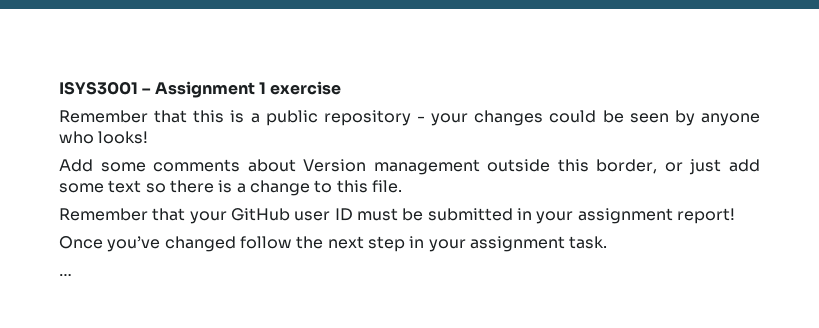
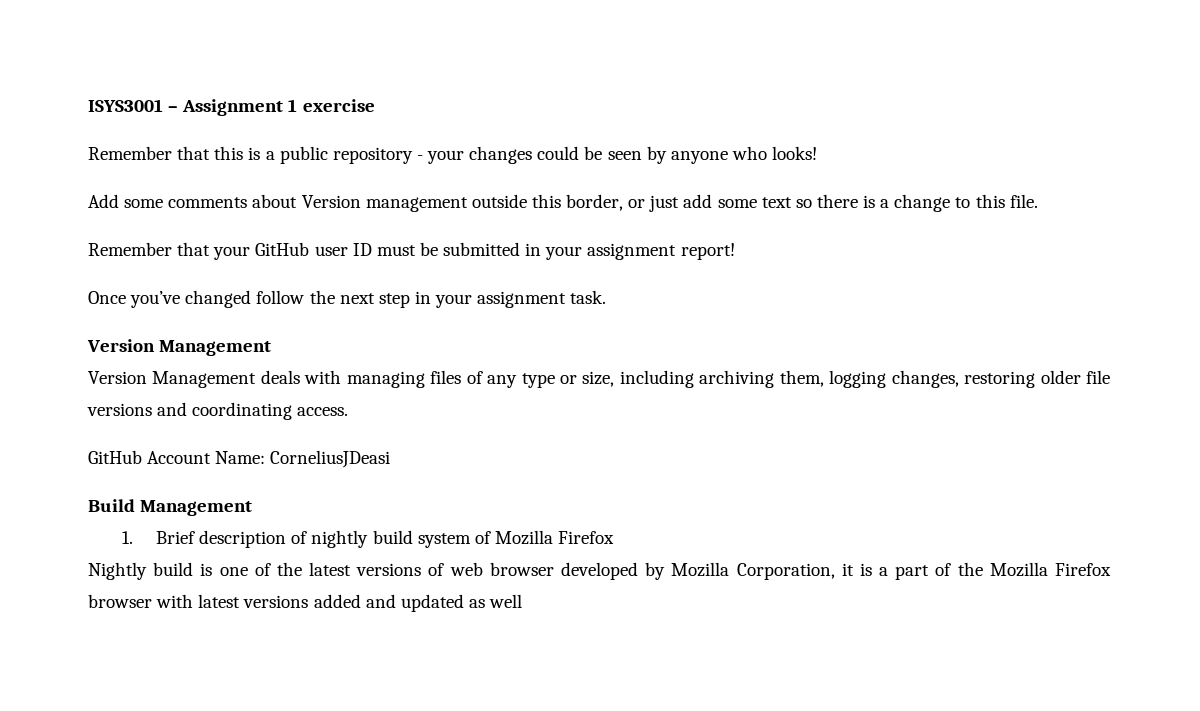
  Once you’ve changed follow the next step in your assignment task.
- …
+ Version Management
+ Version Management deals with managing files of any type or size, including archiving them, logging changes, restoring older file versions and coordinating access.
+ GitHub Account Name: CorneliusJDeasi
+ Build Management
+ 1. Brief description of nightly build system of Mozilla Firefox
+ Nightly build is one of the latest versions of web browser developed by Mozilla Corporation, it is a part of the Mozilla Firefox browser with latest versions added and updated as well

